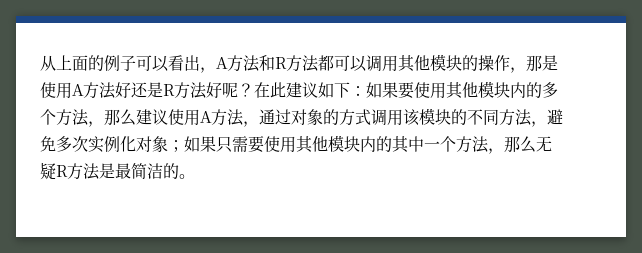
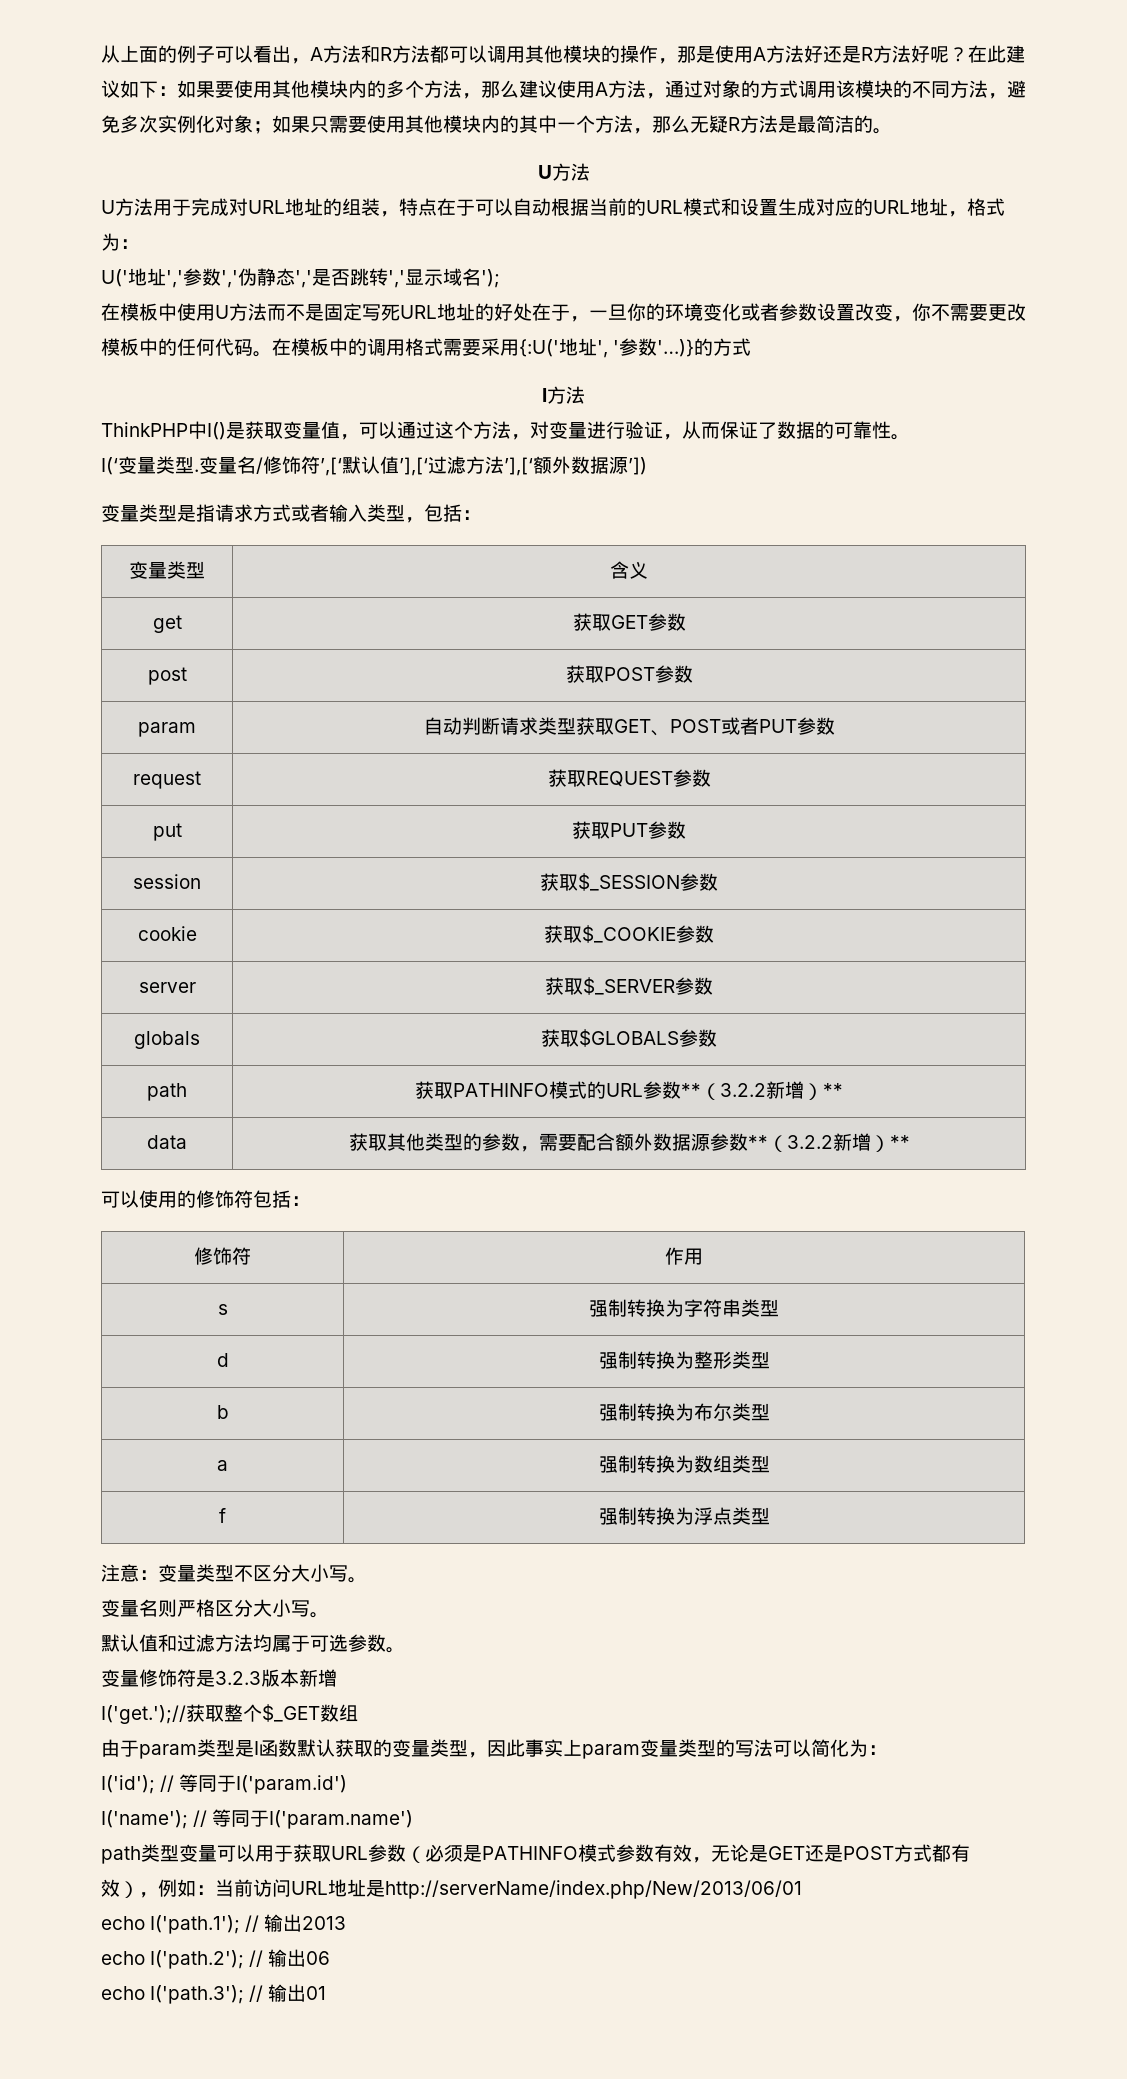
  在此建议如下：如果要使用其他模块内的多个方法，那么建议使用A方法，通过对象的方式调用该模块的不同方法，避免多次实例化对象；如果只需要使用其他模块内的其中一个方法，那么无疑R方法是最简洁的。
+ U方法
+ U方法用于完成对URL地址的组装，特点在于可以自动根据当前的URL模式和设置生成对应的URL地址，格式为：
+ U('地址','参数','伪静态','是否跳转','显示域名');
+ 在模板中使用U方法而不是固定写死URL地址的好处在于，一旦你的环境变化或者参数设置改变，你不需要更改模板中的任何代码。在模板中的调用格式需要采用{:U('地址', '参数'…)}的方式
+ I方法
+ ThinkPHP中I()是获取变量值，可以通过这个方法，对变量进行验证，从而保证了数据的可靠性。
+ I(‘变量类型.变量名/修饰符’,[‘默认值’],[‘过滤方法’],[‘额外数据源’])
+ 变量类型是指请求方式或者输入类型，包括：
+ 变量类型 | 含义
+ get | 获取GET参数
+ post | 获取POST参数
+ param | 自动判断请求类型获取GET、POST或者PUT参数
+ request | 获取REQUEST参数
+ put | 获取PUT参数
+ session | 获取$_SESSION参数
+ cookie | 获取$_COOKIE参数
+ server | 获取$_SERVER参数
+ globals | 获取$GLOBALS参数
+ path | 获取PATHINFO模式的URL参数**（3.2.2新增）**
+ data | 获取其他类型的参数，需要配合额外数据源参数**（3.2.2新增）**
+ 可以使用的修饰符包括：
+ 修饰符 | 作用
+ s | 强制转换为字符串类型
+ d | 强制转换为整形类型
+ b | 强制转换为布尔类型
+ a | 强制转换为数组类型
+ f | 强制转换为浮点类型
+ 注意：变量类型不区分大小写。
+ 变量名则严格区分大小写。
+ 默认值和过滤方法均属于可选参数。
+ 变量修饰符是3.2.3版本新增
+ I('get.');//获取整个$_GET数组
+ 由于param类型是I函数默认获取的变量类型，因此事实上param变量类型的写法可以简化为：
+ I('id'); // 等同于I('param.id')
+ I('name'); // 等同于I('param.name')
+ path类型变量可以用于获取URL参数（必须是PATHINFO模式参数有效，无论是GET还是POST方式都有效），例如：当前访问URL地址是http://serverName/index.php/New/2013/06/01
+ echo I('path.1'); // 输出2013
+ echo I('path.2'); // 输出06
+ echo I('path.3'); // 输出01

